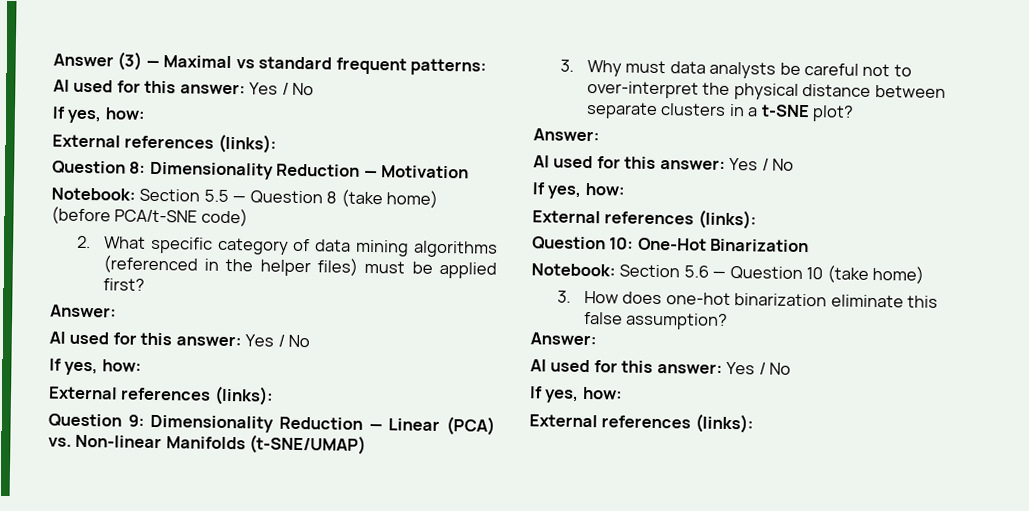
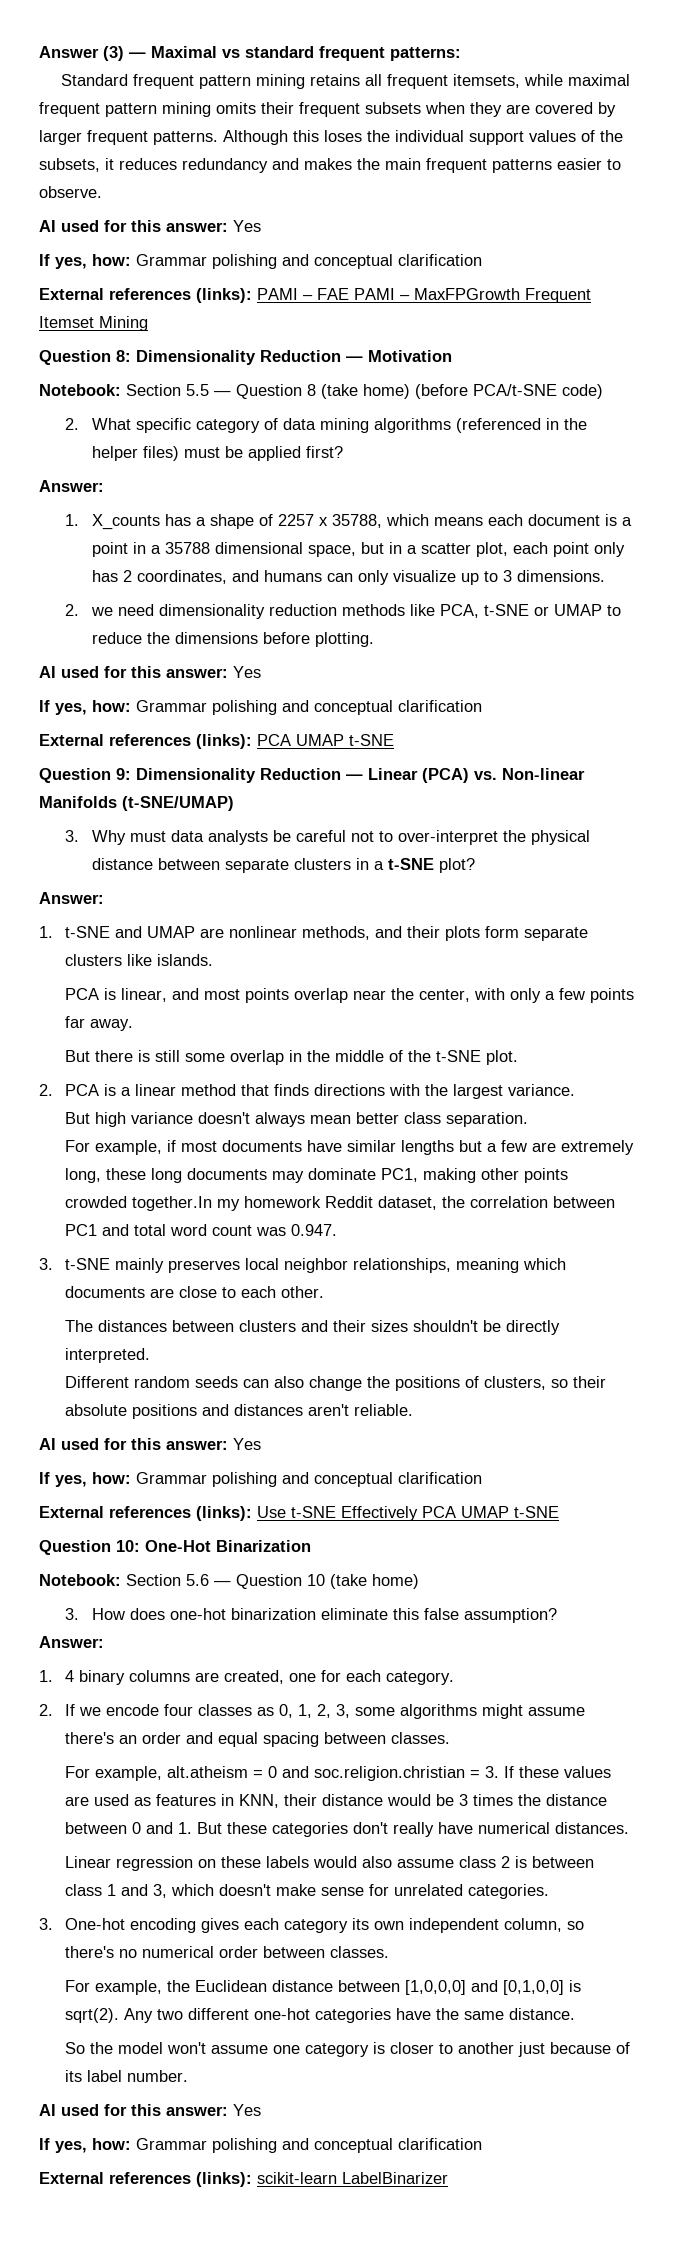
  Answer (3) — Maximal vs standard frequent patterns:
- AI used for this answer: Yes / No
- If yes, how:
- External references (links):
+ Standard frequent pattern mining retains all frequent itemsets, while maximal frequent pattern mining omits their frequent subsets when they are covered by larger frequent patterns. Although this loses the individual support values of the subsets, it reduces redundancy and makes the main frequent patterns easier to observe.
+ AI used for this answer: Yes
+ If yes, how: Grammar polishing and conceptual clarification
+ External references (links): PAMI – FAE PAMI – MaxFPGrowth Frequent Itemset Mining
  2. What specific category of data mining algorithms (referenced in the helper files) must be applied first?
  Answer:
- AI used for this answer: Yes / No
- If yes, how:
- External references (links):
+ 1. X_counts has a shape of 2257 x 35788, which means each document is a point in a 35788 dimensional space, but in a scatter plot, each point only has 2 coordinates, and humans can only visualize up to 3 dimensions.
+ 2. we need dimensionality reduction methods like PCA, t-SNE or UMAP to reduce the dimensions before plotting.
+ AI used for this answer: Yes
+ If yes, how: Grammar polishing and conceptual clarification
+ External references (links): PCA UMAP t-SNE
  3. Why must data analysts be careful not to over-interpret the physical distance between separate clusters in a t-SNE plot?
  Answer:
- AI used for this answer: Yes / No
- If yes, how:
- External references (links):
+ 1. t-SNE and UMAP are nonlinear methods, and their plots form separate clusters like islands.
+ PCA is linear, and most points overlap near the center, with only a few points far away.
+ But there is still some overlap in the middle of the t-SNE plot.
+ 2. PCA is a linear method that finds directions with the largest variance.
+ But high variance doesn't always mean better class separation.
+ For example, if most documents have similar lengths but a few are extremely long, these long documents may dominate PC1, making other points crowded together.In my homework Reddit dataset, the correlation between PC1 and total word count was 0.947.
+ 3. t-SNE mainly preserves local neighbor relationships, meaning which documents are close to each other.
+ The distances between clusters and their sizes shouldn't be directly interpreted.
+ Different random seeds can also change the positions of clusters, so their absolute positions and distances aren't reliable.
+ AI used for this answer: Yes
+ If yes, how: Grammar polishing and conceptual clarification
+ External references (links): Use t-SNE Effectively PCA UMAP t-SNE
  3. How does one-hot binarization eliminate this false assumption?
  Answer:
- AI used for this answer: Yes / No
- If yes, how:
- External references (links):
+ 1. 4 binary columns are created, one for each category.
+ 2. If we encode four classes as 0, 1, 2, 3, some algorithms might assume there's an order and equal spacing between classes.
+ For example, alt.atheism = 0 and soc.religion.christian = 3. If these values are used as features in KNN, their distance would be 3 times the distance between 0 and 1. But these categories don't really have numerical distances.
+ Linear regression on these labels would also assume class 2 is between class 1 and 3, which doesn't make sense for unrelated categories.
+ 3. One-hot encoding gives each category its own independent column, so there's no numerical order between classes.
+ For example, the Euclidean distance between [1,0,0,0] and [0,1,0,0] is sqrt(2). Any two different one-hot categories have the same distance.
+ So the model won't assume one category is closer to another just because of its label number.
+ AI used for this answer: Yes
+ If yes, how: Grammar polishing and conceptual clarification
+ External references (links): scikit-learn LabelBinarizer

